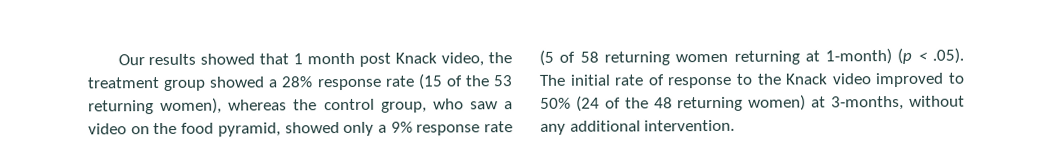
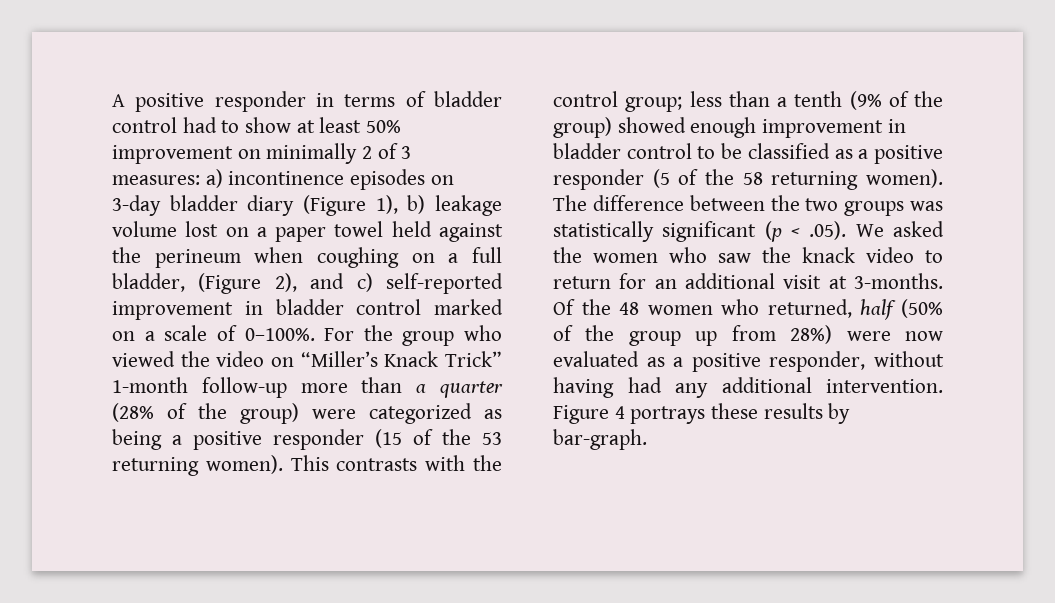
- Our results showed that 1 month post Knack video, the treatment group showed a 28% response rate (15 of the 53 returning women), whereas the control group, who saw a video on the food pyramid, showed only a 9% response rate (5 of 58 returning women returning at 1-month) (p < .05). The initial rate of response to the Knack video improved to 50% (24 of the 48 returning women) at 3-months, without any additional intervention.
+ A positive responder in terms of bladder control had to show at least 50% improvement on minimally 2 of 3 measures: a) incontinence episodes on 3-day bladder diary (Figure 1), b) leakage volume lost on a paper towel held against the perineum when coughing on a full bladder, (Figure 2), and c) self-reported improvement in bladder control marked on a scale of 0–100%. For the group who viewed the video on “Miller’s Knack Trick” 1-month follow-up more than a quarter (28% of the group) were categorized as being a positive responder (15 of the 53 returning women). This contrasts with the control group; less than a tenth (9% of the group) showed enough improvement in bladder control to be classified as a positive responder (5 of the 58 returning women). The difference between the two groups was statistically significant (p < .05). We asked the women who saw the knack video to return for an additional visit at 3-months. Of the 48 women who returned, half (50% of the group up from 28%) were now evaluated as a positive responder, without having had any additional intervention. Figure 4 portrays these results by bar-graph.

